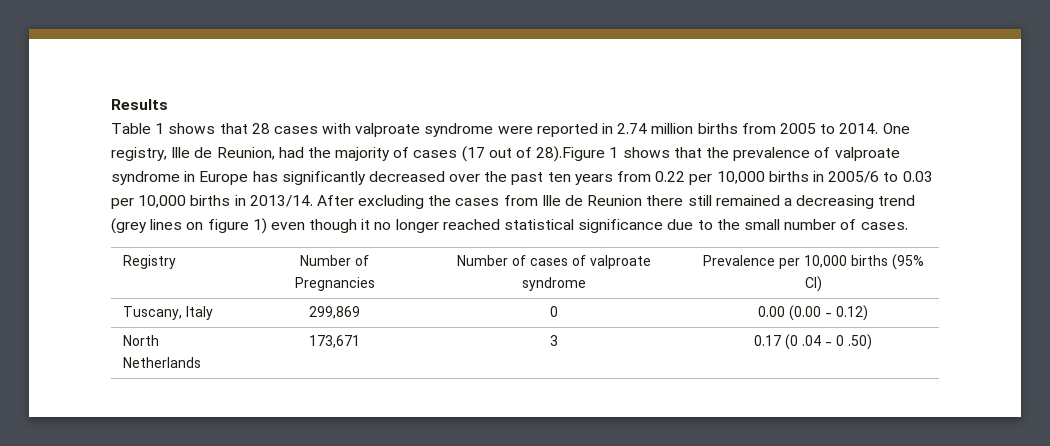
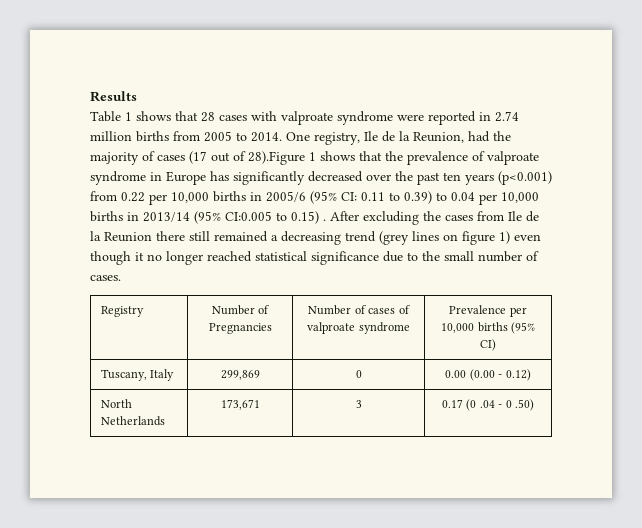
- One registry, Ille de Reunion, had the majority of cases (17 out of 28).Figure 1 shows that the prevalence of valproate syndrome in Europe has significantly decreased over the past ten years from 0.22 per 10,000 births in 2005/6 to 0.03 per 10,000 births in 2013/14.
+ One registry, Ile de la Reunion, had the majority of cases (17 out of 28).Figure 1 shows that the prevalence of valproate syndrome in Europe has significantly decreased over the past ten years (p<0.001) from 0.22 per 10,000 births in 2005/6 (95% CI: 0.11 to 0.39) to 0.04 per 10,000 births in 2013/14 (95% CI:0.005 to 0.15) .
- After excluding the cases from Ille de Reunion there still remained a decreasing trend (grey lines on figure 1) even though it no longer reached statistical significance due to the small number of cases.
+ After excluding the cases from Ile de la Reunion there still remained a decreasing trend (grey lines on figure 1) even though it no longer reached statistical significance due to the small number of cases.

